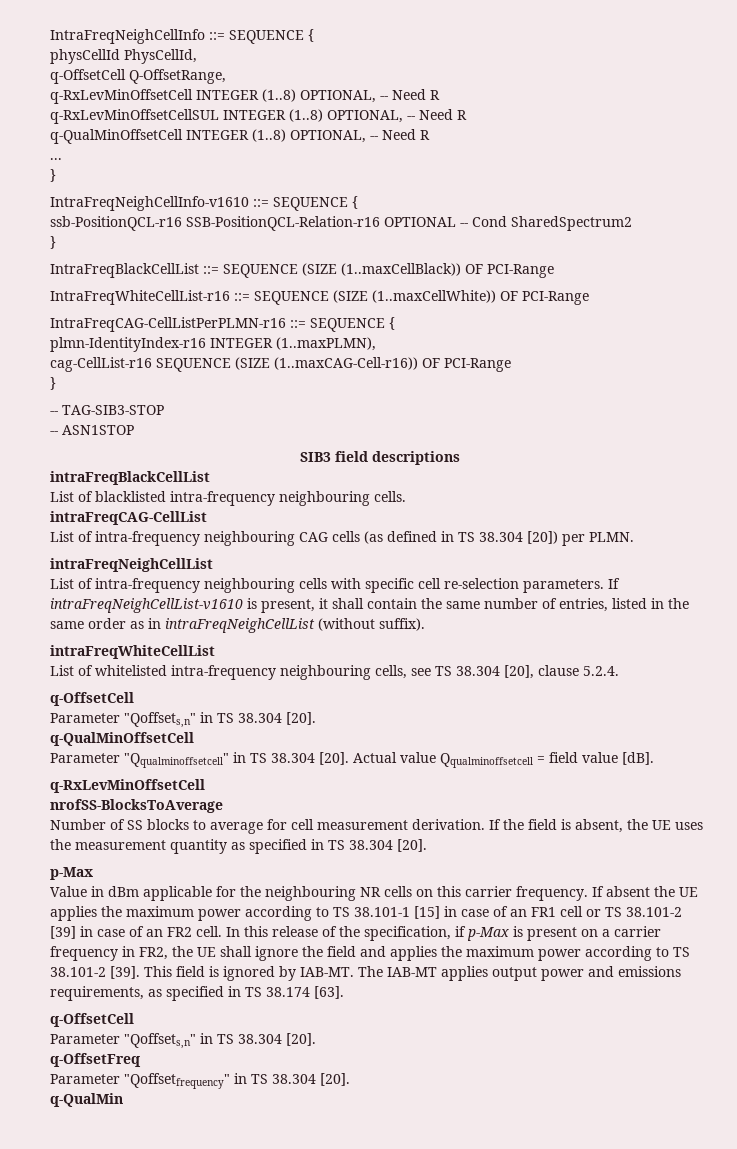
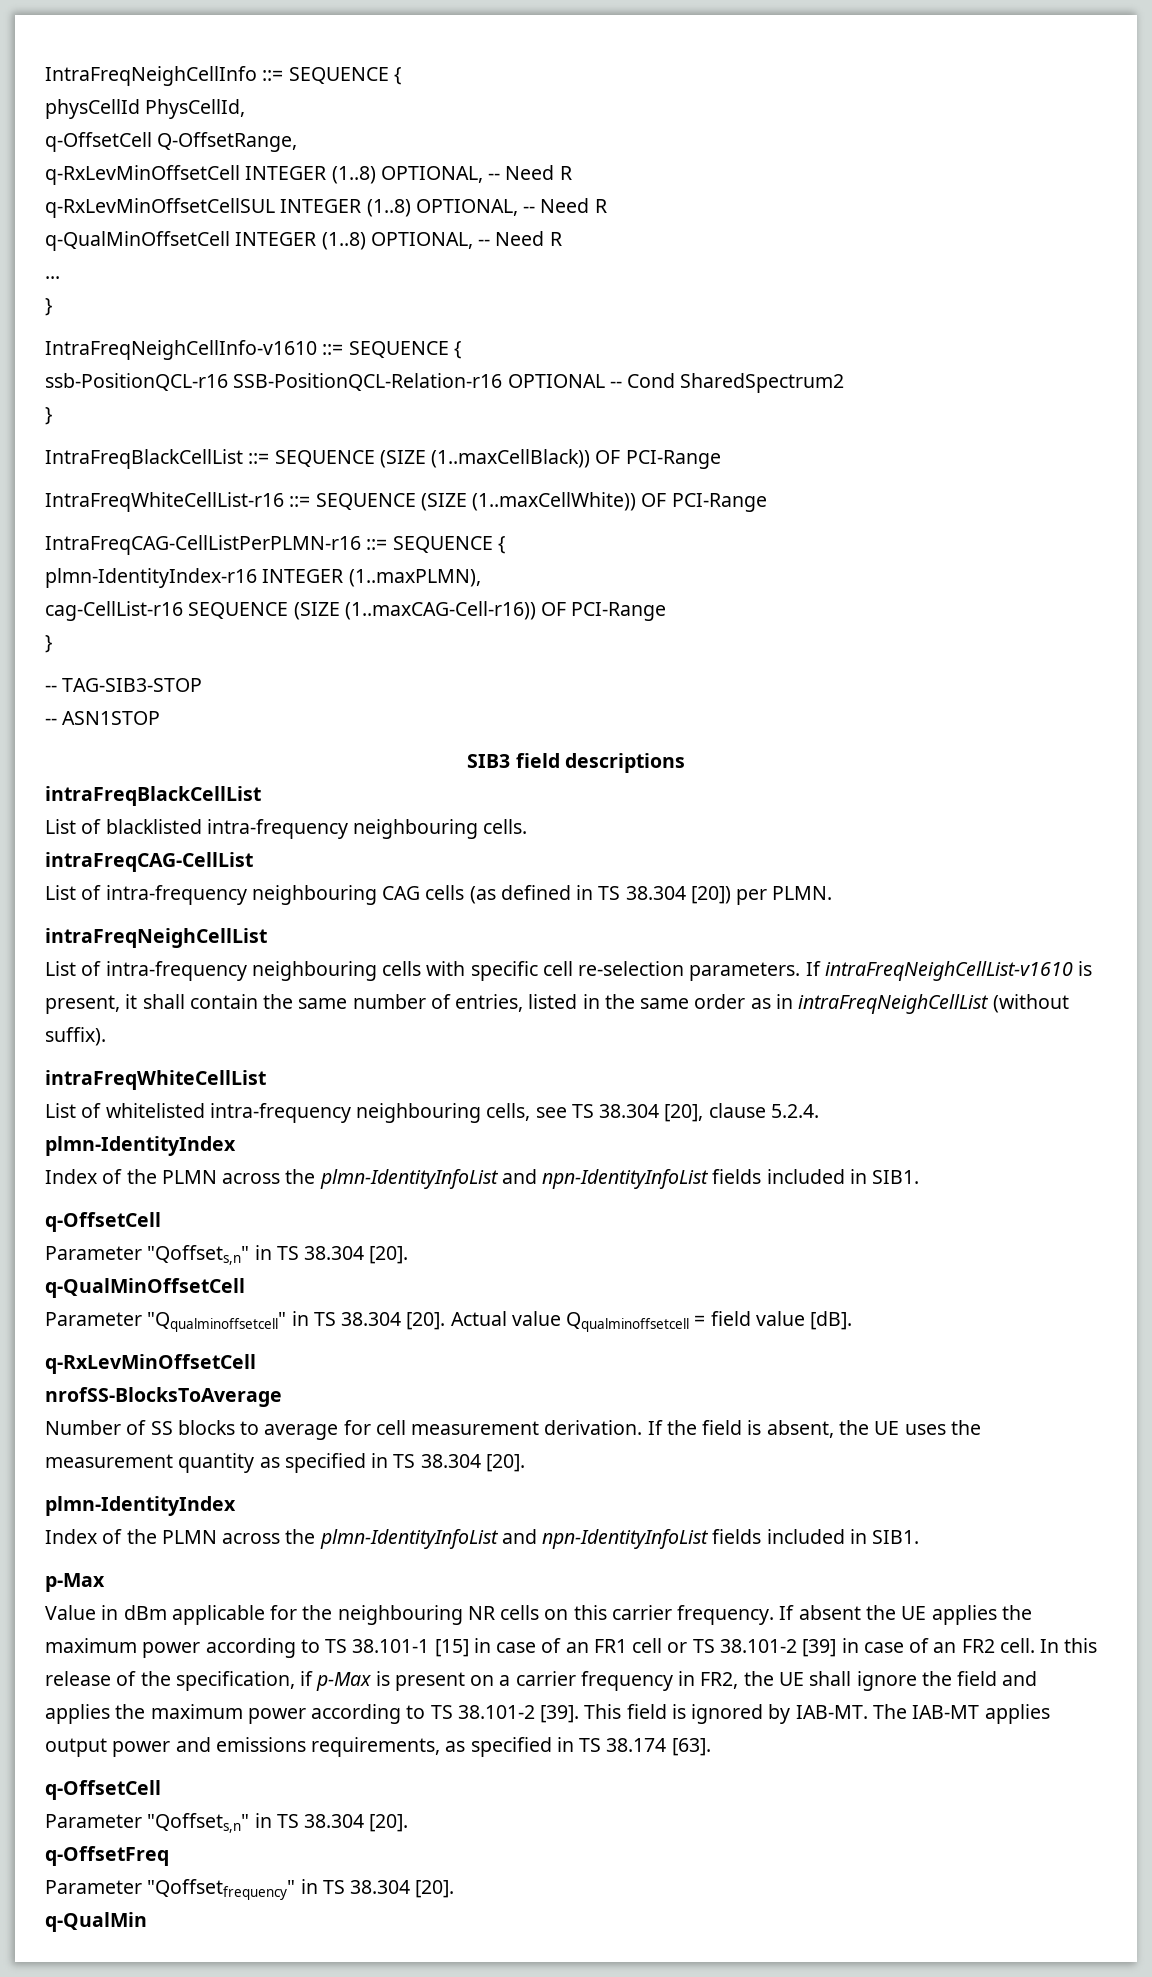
  List of whitelisted intra-frequency neighbouring cells, see TS 38.304 [20], clause 5.2.4.
+ plmn-IdentityIndex
+ Index of the PLMN across the plmn-IdentityInfoList and npn-IdentityInfoList fields included in SIB1.
  If the field is absent, the UE uses the measurement quantity as specified in TS 38.304 [20].
+ plmn-IdentityIndex
+ Index of the PLMN across the plmn-IdentityInfoList and npn-IdentityInfoList fields included in SIB1.

